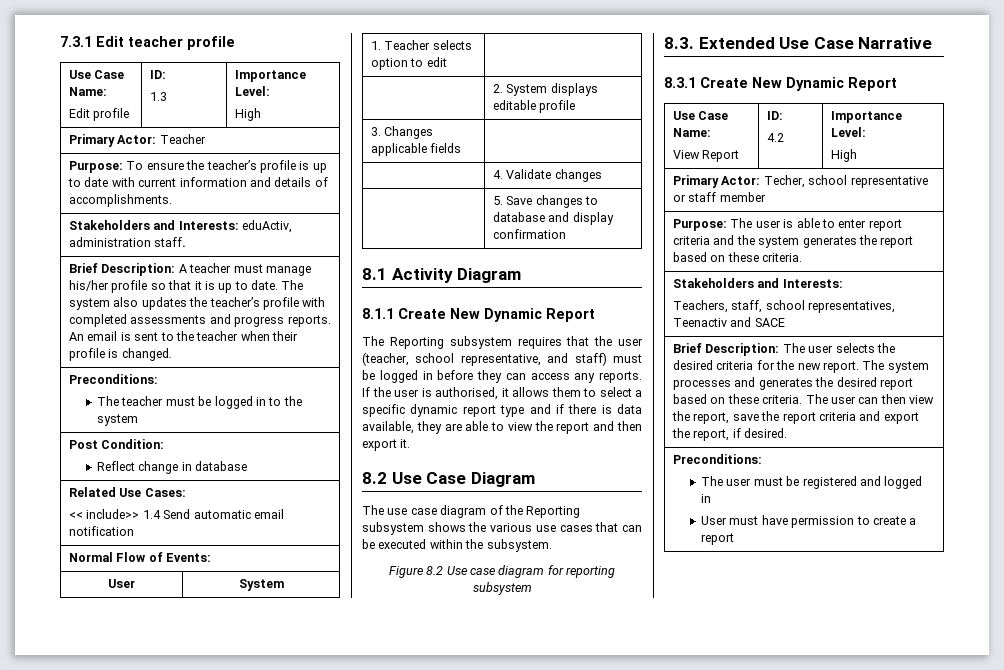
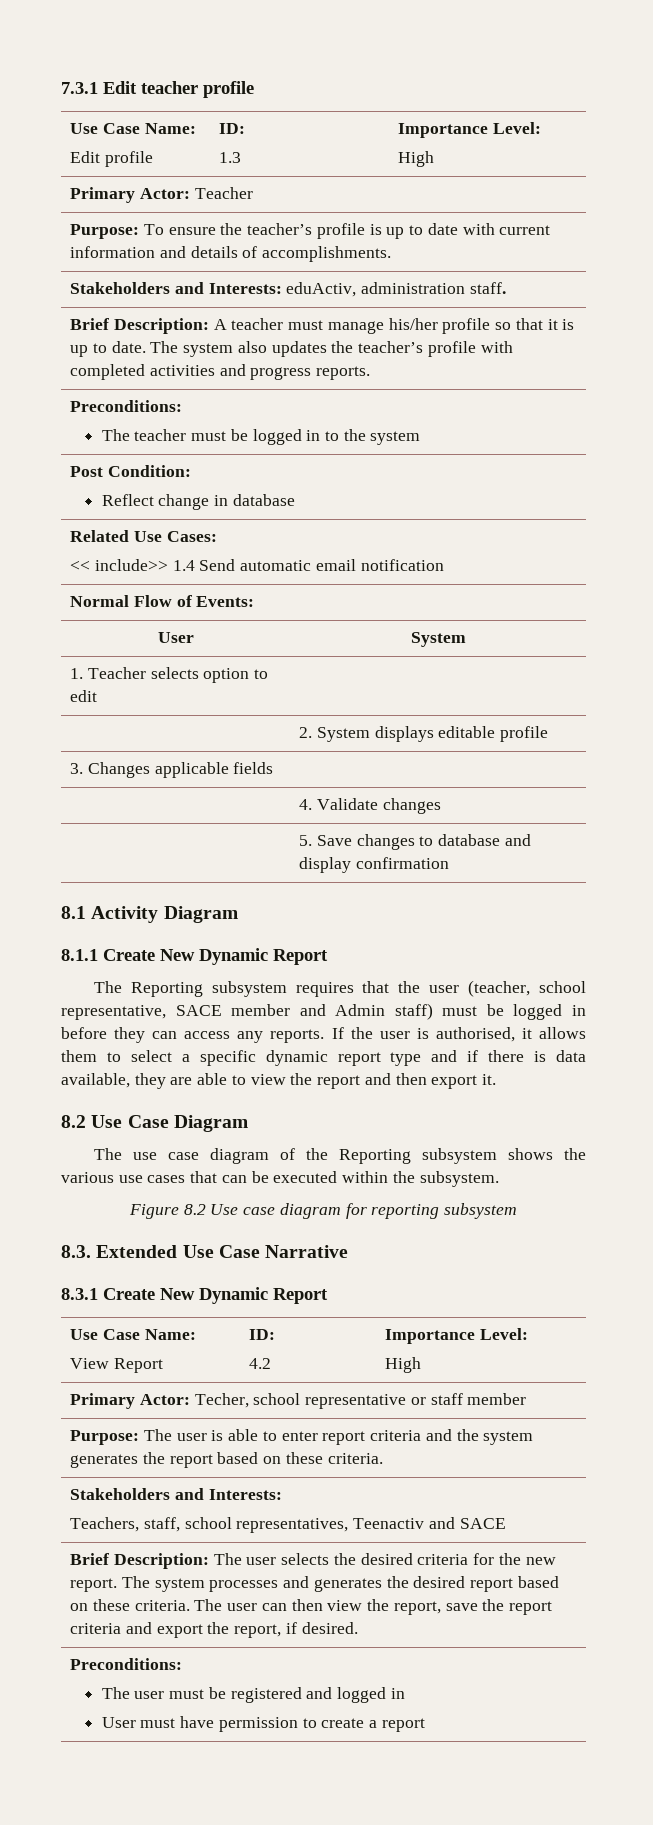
- Brief Description: A teacher must manage his/her profile so that it is up to date. The system also updates the teacher’s profile with completed assessments and progress reports. An email is sent to the teacher when their profile is changed.
+ Brief Description: A teacher must manage his/her profile so that it is up to date. The system also updates the teacher’s profile with completed activities and progress reports.
- The Reporting subsystem requires that the user (teacher, school representative, and staff) must be logged in before they can access any reports.
+ The Reporting subsystem requires that the user (teacher, school representative, SACE member and Admin staff) must be logged in before they can access any reports.

